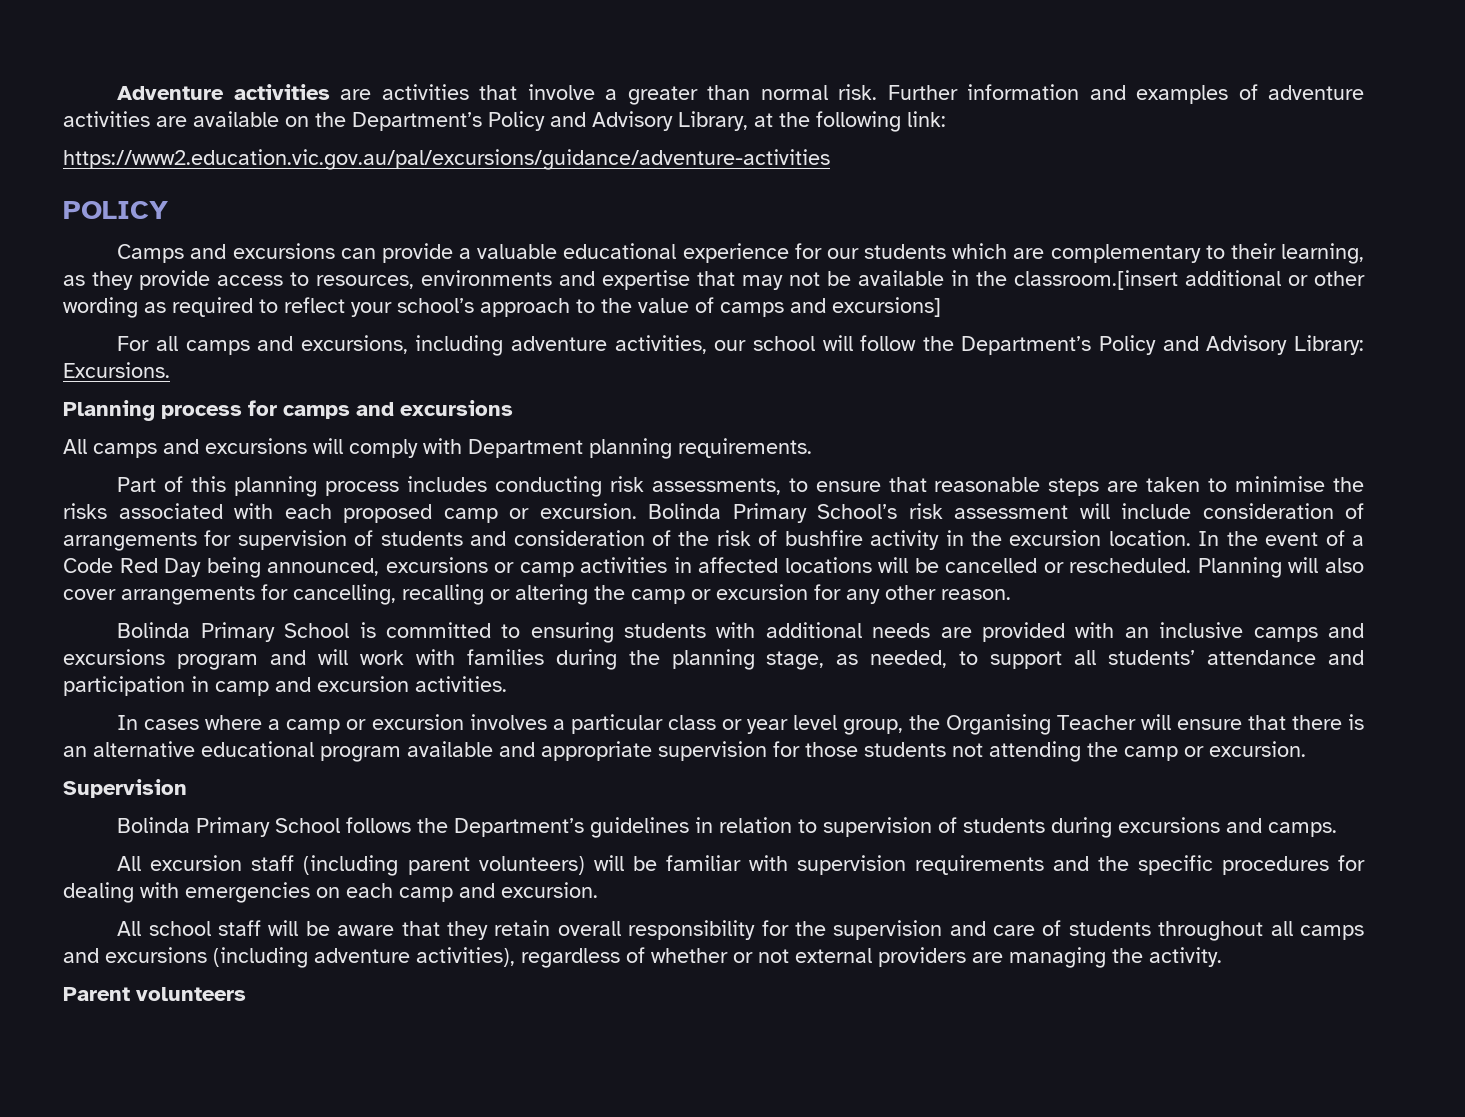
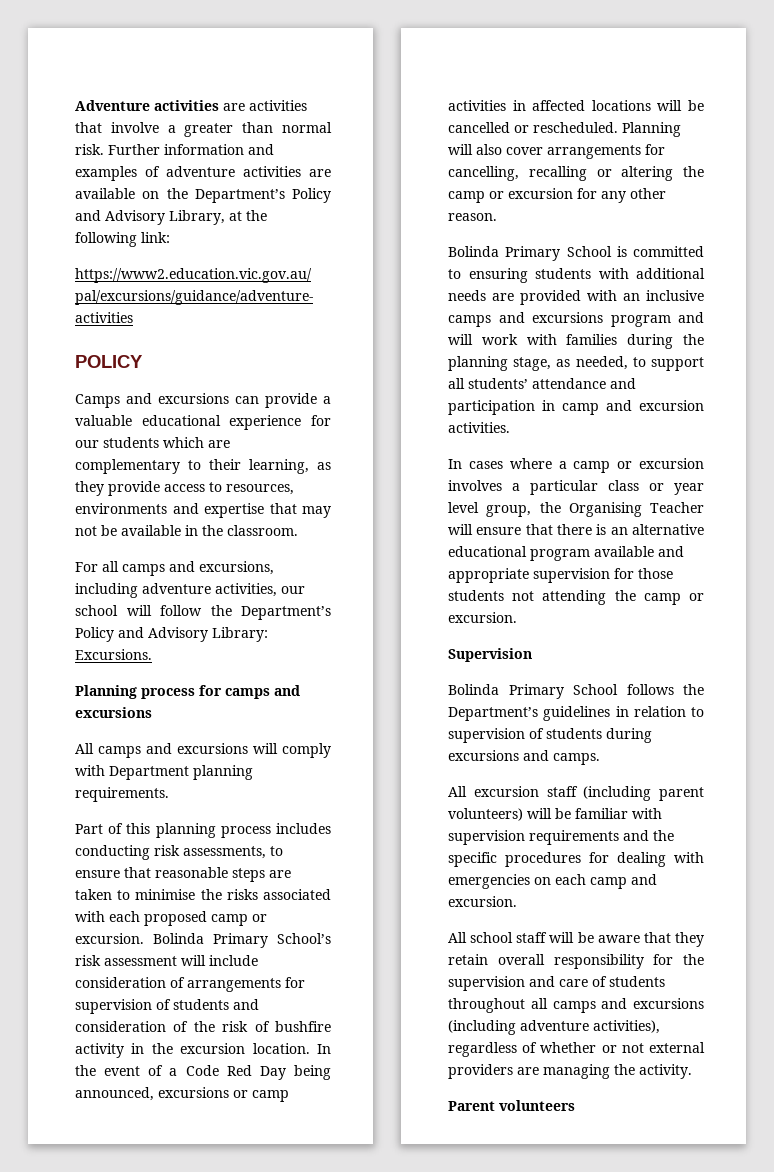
- Camps and excursions can provide a valuable educational experience for our students which are complementary to their learning, as they provide access to resources, environments and expertise that may not be available in the classroom.[insert additional or other wording as required to reflect your school’s approach to the value of camps and excursions]
+ Camps and excursions can provide a valuable educational experience for our students which are complementary to their learning, as they provide access to resources, environments and expertise that may not be available in the classroom.

